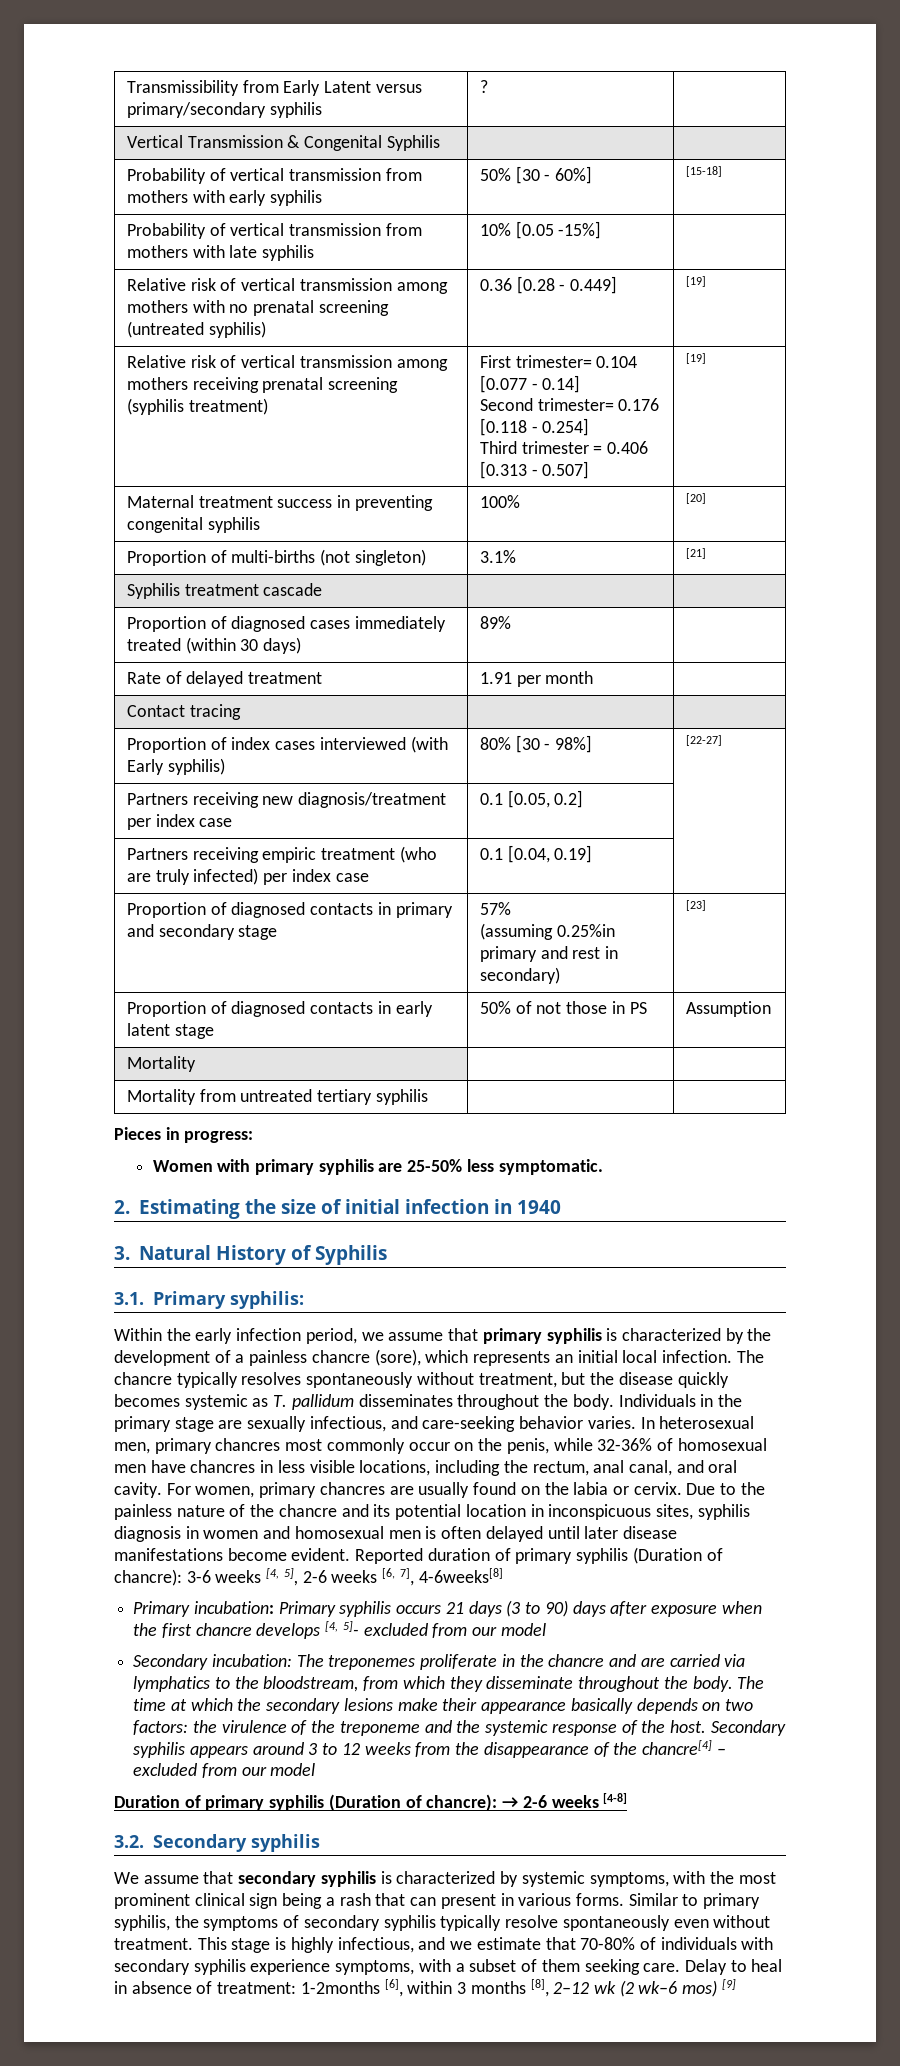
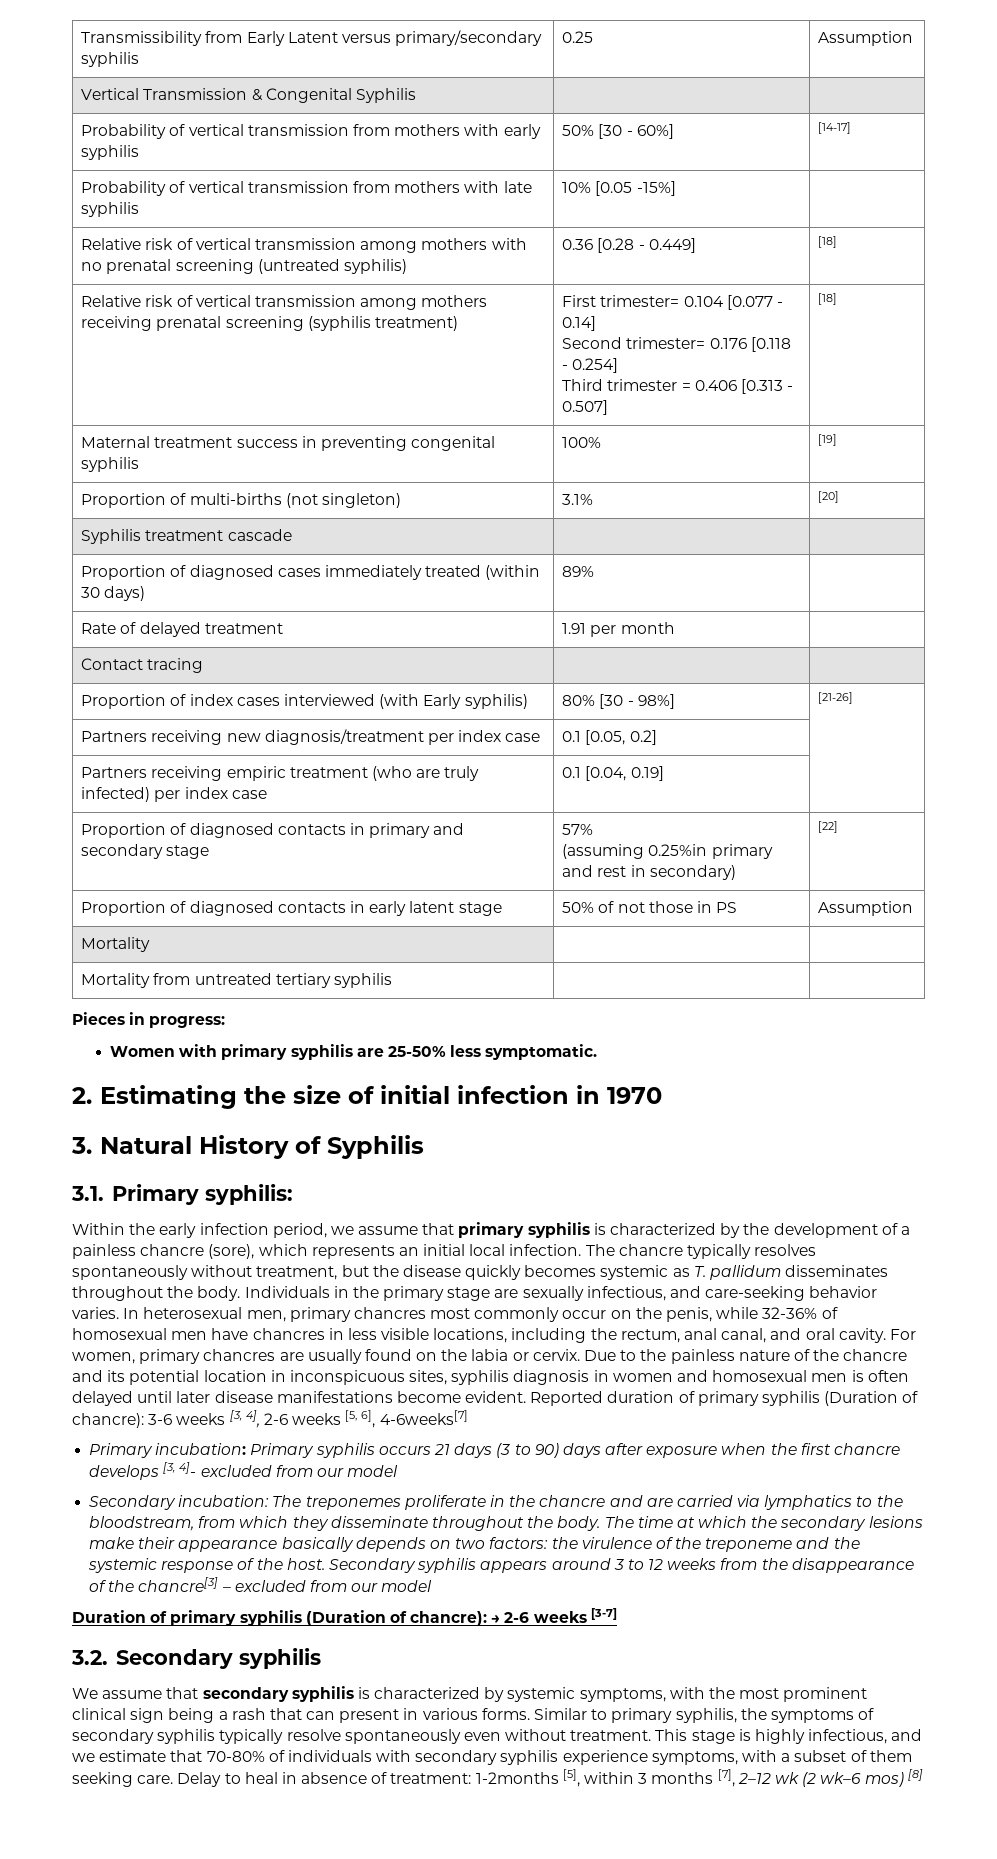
- Transmissibility from Early Latent versus primary/secondary syphilis | ? |
+ Transmissibility from Early Latent versus primary/secondary syphilis | 0.25 | Assumption
- Probability of vertical transmission from mothers with early syphilis | 50% [30 - 60%] | [15-18]
+ Probability of vertical transmission from mothers with early syphilis | 50% [30 - 60%] | [14-17]
- Relative risk of vertical transmission among mothers with no prenatal screening (untreated syphilis) | 0.36 [0.28 - 0.449] | [19]
+ Relative risk of vertical transmission among mothers with no prenatal screening (untreated syphilis) | 0.36 [0.28 - 0.449] | [18]
  Relative risk of vertical transmission among mothers receiving prenatal screening (syphilis treatment) | First trimester= 0.104 [0.077 - 0.14]
  Second trimester= 0.176 [0.118 - 0.254]
- Third trimester = 0.406 [0.313 - 0.507] | [19]
+ Third trimester = 0.406 [0.313 - 0.507] | [18]
- Maternal treatment success in preventing congenital syphilis | 100% | [20]
+ Maternal treatment success in preventing congenital syphilis | 100% | [19]
- Proportion of multi-births (not singleton) | 3.1% | [21]
+ Proportion of multi-births (not singleton) | 3.1% | [20]
- Proportion of index cases interviewed (with Early syphilis) | 80% [30 - 98%] | [22-27]
+ Proportion of index cases interviewed (with Early syphilis) | 80% [30 - 98%] | [21-26]
  Proportion of diagnosed contacts in primary and secondary stage | 57%
- (assuming 0.25%in primary and rest in secondary) | [23]
+ (assuming 0.25%in primary and rest in secondary) | [22]
- 2. Estimating the size of initial infection in 1940
+ 2. Estimating the size of initial infection in 1970
- Reported duration of primary syphilis (Duration of chancre): 3-6 weeks [4, 5], 2-6 weeks [6, 7], 4-6weeks[8]
+ Reported duration of primary syphilis (Duration of chancre): 3-6 weeks [3, 4], 2-6 weeks [5, 6], 4-6weeks[7]
- Primary incubation: Primary syphilis occurs 21 days (3 to 90) days after exposure when the first chancre develops [4, 5]- excluded from our model
+ Primary incubation: Primary syphilis occurs 21 days (3 to 90) days after exposure when the first chancre develops [3, 4]- excluded from our model
- Secondary syphilis appears around 3 to 12 weeks from the disappearance of the chancre[4] – excluded from our model
+ Secondary syphilis appears around 3 to 12 weeks from the disappearance of the chancre[3] – excluded from our model
- Duration of primary syphilis (Duration of chancre): → 2-6 weeks [4-8]
+ Duration of primary syphilis (Duration of chancre): → 2-6 weeks [3-7]
- Delay to heal in absence of treatment: 1-2months [6], within 3 months [8], 2–12 wk (2 wk–6 mos) [9]
+ Delay to heal in absence of treatment: 1-2months [5], within 3 months [7], 2–12 wk (2 wk–6 mos) [8]

